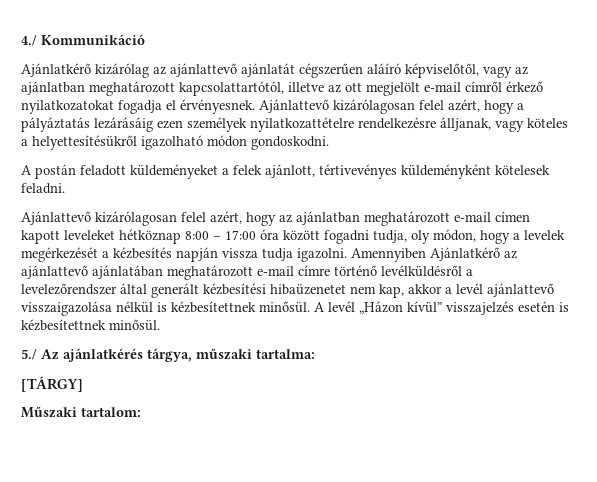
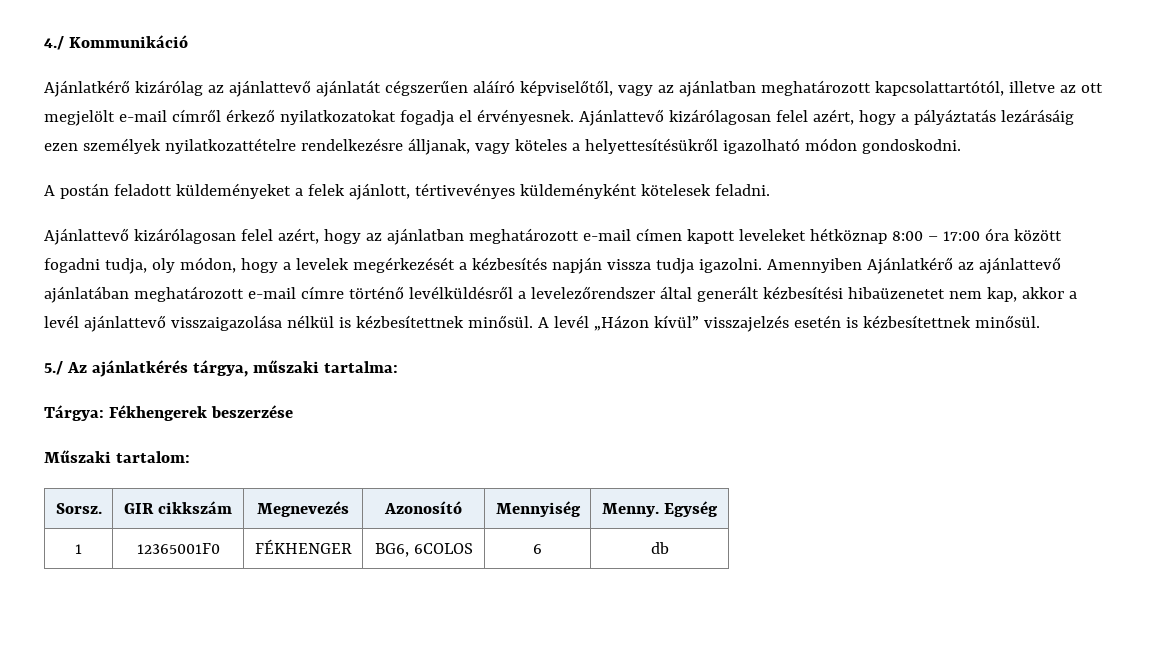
- [TÁRGY]
+ Tárgya: Fékhengerek beszerzése
+ Sorsz. | GIR cikkszám | Megnevezés | Azonosító | Mennyiség | Menny. Egység
+ 1 | 12365001F0 | FÉKHENGER | BG6, 6COLOS | 6 | db

